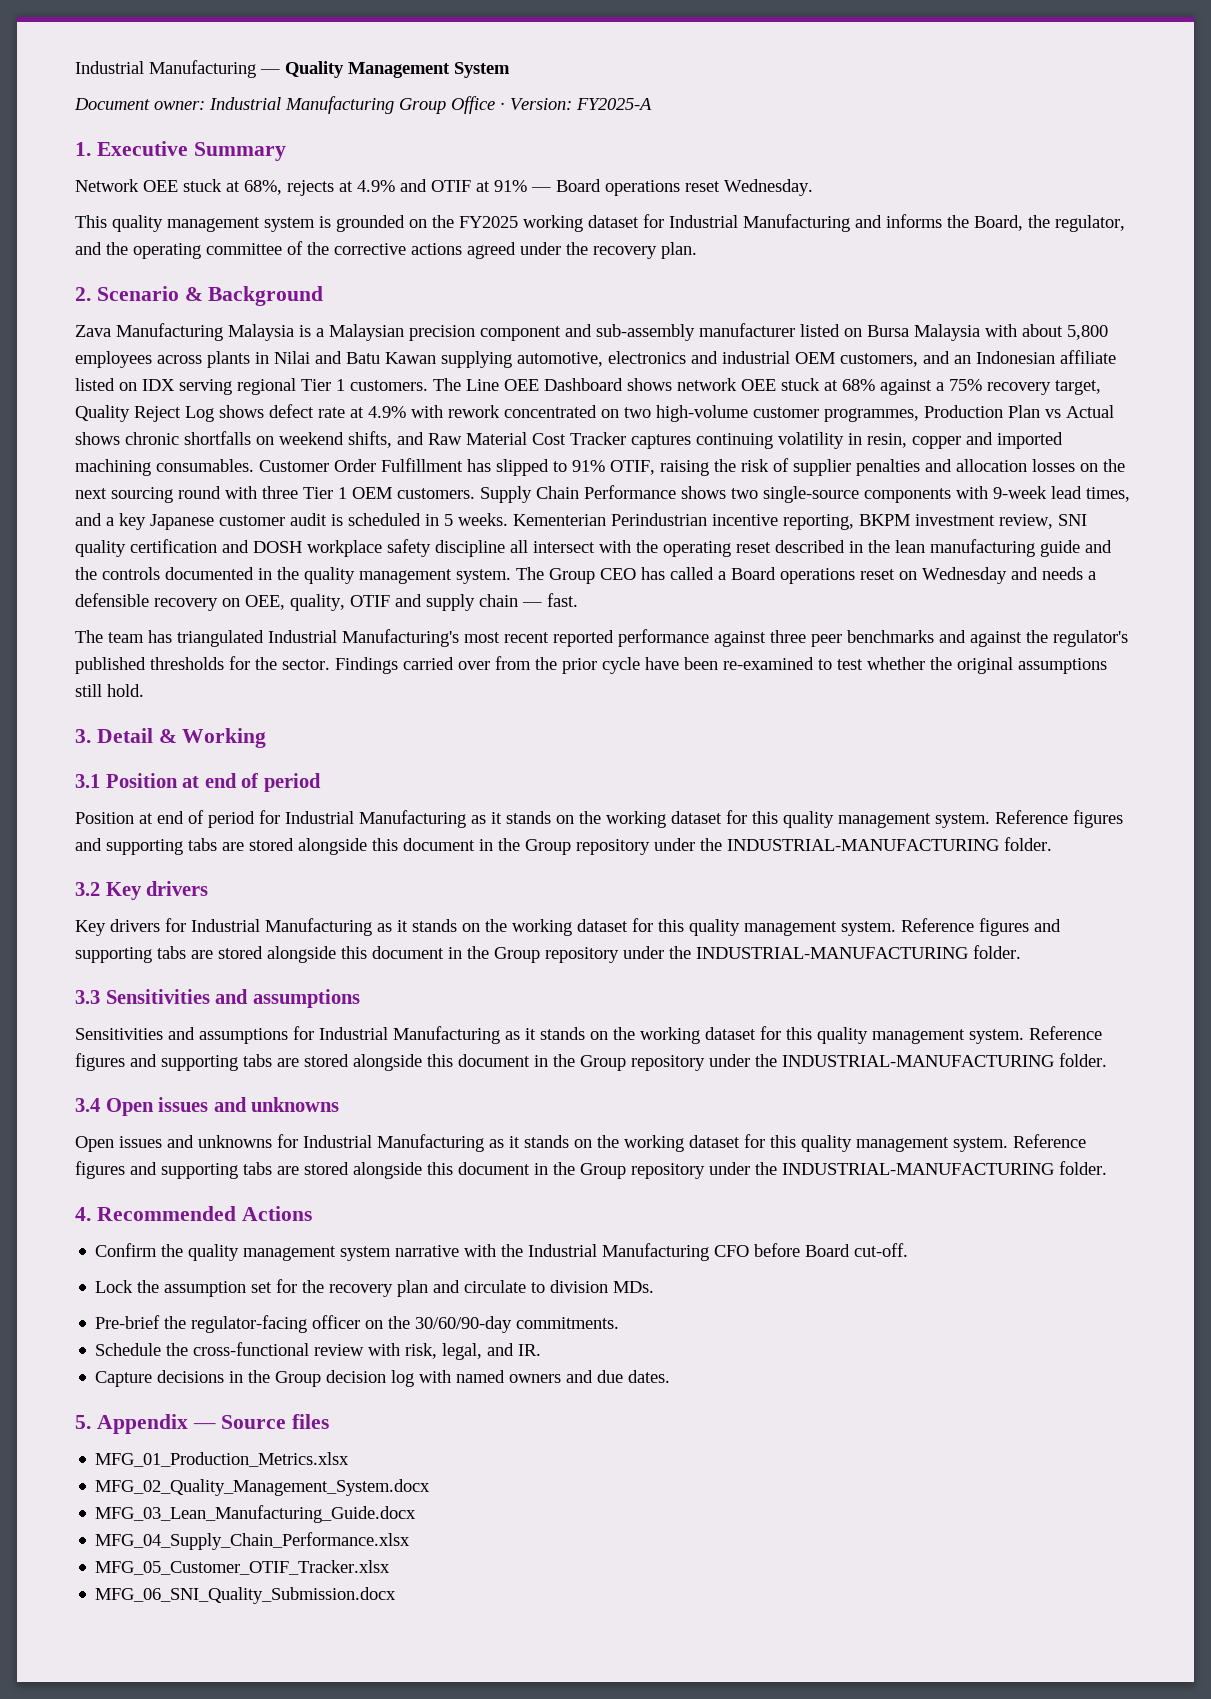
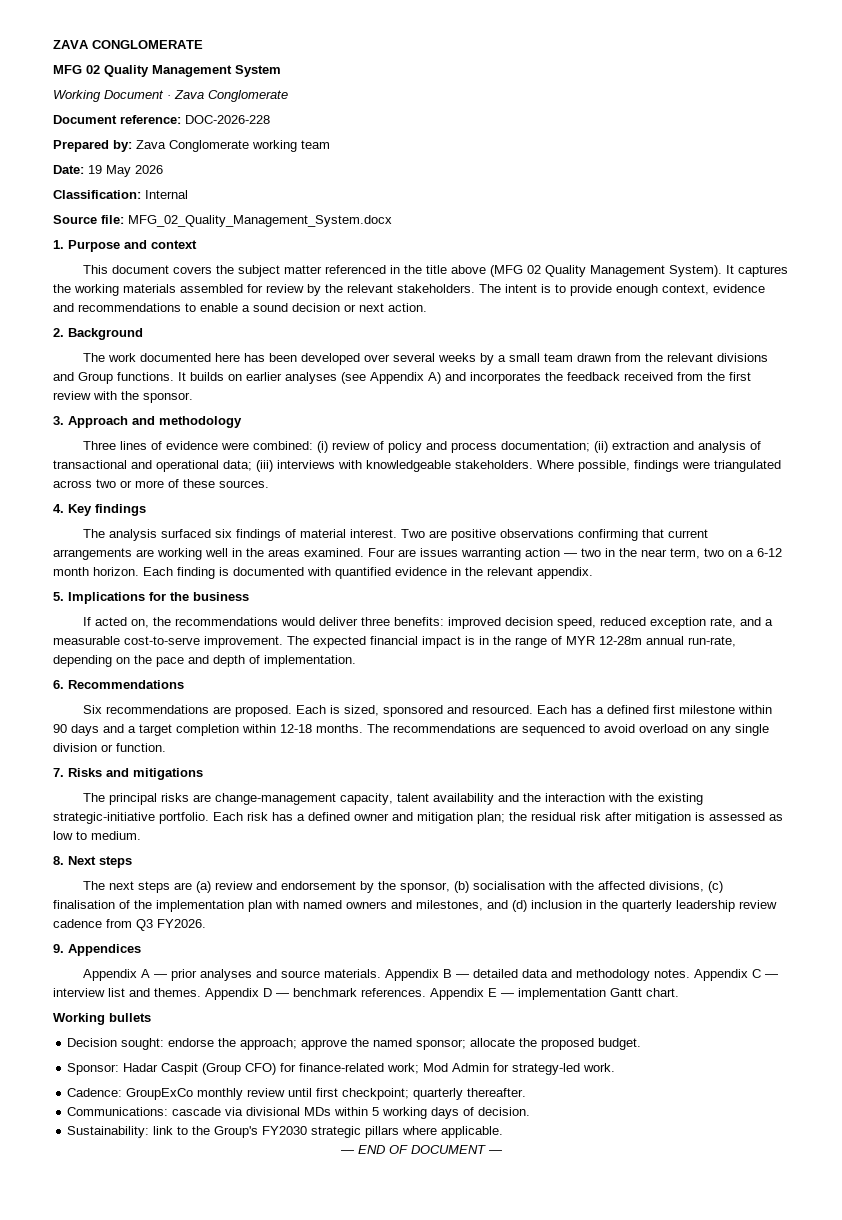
- Industrial Manufacturing — Quality Management System
+ ZAVA CONGLOMERATE
+ MFG 02 Quality Management System
- Document owner: Industrial Manufacturing Group Office · Version: FY2025-A
- 1. Executive Summary
- Network OEE stuck at 68%, rejects at 4.9% and OTIF at 91% — Board operations reset Wednesday.
- This quality management system is grounded on the FY2025 working dataset for Industrial Manufacturing and informs the Board, the regulator, and the operating committee of the corrective actions agreed under the recovery plan.
- 2. Scenario & Background
- Zava Manufacturing Malaysia is a Malaysian precision component and sub-assembly manufacturer listed on Bursa Malaysia with about 5,800 employees across plants in Nilai and Batu Kawan supplying automotive, electronics and industrial OEM customers, and an Indonesian affiliate listed on IDX serving regional Tier 1 customers. The Line OEE Dashboard shows network OEE stuck at 68% against a 75% recovery target, Quality Reject Log shows defect rate at 4.9% with rework concentrated on two high-volume customer programmes, Production Plan vs Actual shows chronic shortfalls on weekend shifts, and Raw Material Cost Tracker captures continuing volatility in resin, copper and imported machining consumables. Customer Order Fulfillment has slipped to 91% OTIF, raising the risk of supplier penalties and allocation losses on the next sourcing round with three Tier 1 OEM customers. Supply Chain Performance shows two single-source components with 9-week lead times, and a key Japanese customer audit is scheduled in 5 weeks. Kementerian Perindustrian incentive reporting, BKPM investment review, SNI quality certification and DOSH workplace safety discipline all intersect with the operating reset described in the lean manufacturing guide and the controls documented in the quality management system. The Group CEO has called a Board operations reset on Wednesday and needs a defensible recovery on OEE, quality, OTIF and supply chain — fast.
- The team has triangulated Industrial Manufacturing's most recent reported performance against three peer benchmarks and against the regulator's published thresholds for the sector. Findings carried over from the prior cycle have been re-examined to test whether the original assumptions still hold.
- 3. Detail & Working
- 3.1 Position at end of period
- Position at end of period for Industrial Manufacturing as it stands on the working dataset for this quality management system. Reference figures and supporting tabs are stored alongside this document in the Group repository under the INDUSTRIAL-MANUFACTURING folder.
- 3.2 Key drivers
- Key drivers for Industrial Manufacturing as it stands on the working dataset for this quality management system. Reference figures and supporting tabs are stored alongside this document in the Group repository under the INDUSTRIAL-MANUFACTURING folder.
- 3.3 Sensitivities and assumptions
- Sensitivities and assumptions for Industrial Manufacturing as it stands on the working dataset for this quality management system. Reference figures and supporting tabs are stored alongside this document in the Group repository under the INDUSTRIAL-MANUFACTURING folder.
- 3.4 Open issues and unknowns
- Open issues and unknowns for Industrial Manufacturing as it stands on the working dataset for this quality management system. Reference figures and supporting tabs are stored alongside this document in the Group repository under the INDUSTRIAL-MANUFACTURING folder.
- 4. Recommended Actions
- Confirm the quality management system narrative with the Industrial Manufacturing CFO before Board cut-off.
- Lock the assumption set for the recovery plan and circulate to division MDs.
- Pre-brief the regulator-facing officer on the 30/60/90-day commitments.
- Schedule the cross-functional review with risk, legal, and IR.
- Capture decisions in the Group decision log with named owners and due dates.
- 5. Appendix — Source files
- MFG_01_Production_Metrics.xlsx
- MFG_02_Quality_Management_System.docx
- MFG_03_Lean_Manufacturing_Guide.docx
- MFG_04_Supply_Chain_Performance.xlsx
- MFG_05_Customer_OTIF_Tracker.xlsx
- MFG_06_SNI_Quality_Submission.docx
+ Working Document · Zava Conglomerate
+ Document reference: DOC-2026-228
+ Prepared by: Zava Conglomerate working team
+ Date: 19 May 2026
+ Classification: Internal
+ Source file: MFG_02_Quality_Management_System.docx
+ 1. Purpose and context
+ This document covers the subject matter referenced in the title above (MFG 02 Quality Management System). It captures the working materials assembled for review by the relevant stakeholders. The intent is to provide enough context, evidence and recommendations to enable a sound decision or next action.
+ 2. Background
+ The work documented here has been developed over several weeks by a small team drawn from the relevant divisions and Group functions. It builds on earlier analyses (see Appendix A) and incorporates the feedback received from the first review with the sponsor.
+ 3. Approach and methodology
+ Three lines of evidence were combined: (i) review of policy and process documentation; (ii) extraction and analysis of transactional and operational data; (iii) interviews with knowledgeable stakeholders. Where possible, findings were triangulated across two or more of these sources.
+ 4. Key findings
+ The analysis surfaced six findings of material interest. Two are positive observations confirming that current arrangements are working well in the areas examined. Four are issues warranting action — two in the near term, two on a 6-12 month horizon. Each finding is documented with quantified evidence in the relevant appendix.
+ 5. Implications for the business
+ If acted on, the recommendations would deliver three benefits: improved decision speed, reduced exception rate, and a measurable cost-to-serve improvement. The expected financial impact is in the range of MYR 12-28m annual run-rate, depending on the pace and depth of implementation.
+ 6. Recommendations
+ Six recommendations are proposed. Each is sized, sponsored and resourced. Each has a defined first milestone within 90 days and a target completion within 12-18 months. The recommendations are sequenced to avoid overload on any single division or function.
+ 7. Risks and mitigations
+ The principal risks are change-management capacity, talent availability and the interaction with the existing strategic-initiative portfolio. Each risk has a defined owner and mitigation plan; the residual risk after mitigation is assessed as low to medium.
+ 8. Next steps
+ The next steps are (a) review and endorsement by the sponsor, (b) socialisation with the affected divisions, (c) finalisation of the implementation plan with named owners and milestones, and (d) inclusion in the quarterly leadership review cadence from Q3 FY2026.
+ 9. Appendices
+ Appendix A — prior analyses and source materials. Appendix B — detailed data and methodology notes. Appendix C — interview list and themes. Appendix D — benchmark references. Appendix E — implementation Gantt chart.
+ Working bullets
+ Decision sought: endorse the approach; approve the named sponsor; allocate the proposed budget.
+ Sponsor: Hadar Caspit (Group CFO) for finance-related work; Mod Admin for strategy-led work.
+ Cadence: GroupExCo monthly review until first checkpoint; quarterly thereafter.
+ Communications: cascade via divisional MDs within 5 working days of decision.
+ Sustainability: link to the Group's FY2030 strategic pillars where applicable.
+ — END OF DOCUMENT —

